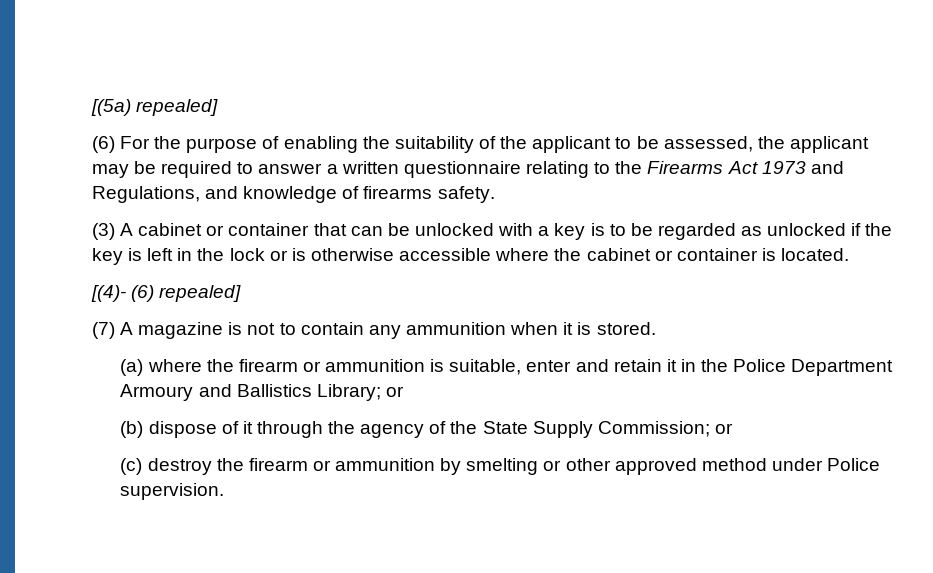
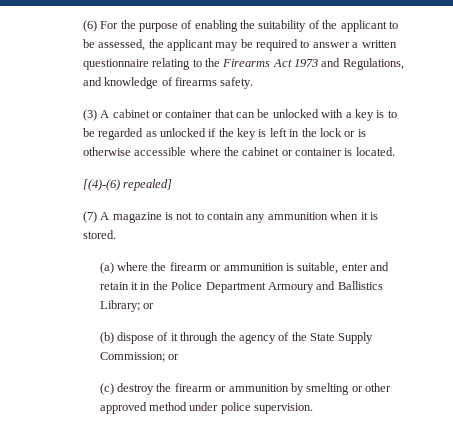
- [(5a) repealed]
- [(4)- (6) repealed]
+ [(4)-(6) repealed]
- (c) destroy the firearm or ammunition by smelting or other approved method under Police supervision.
+ (c) destroy the firearm or ammunition by smelting or other approved method under police supervision.

